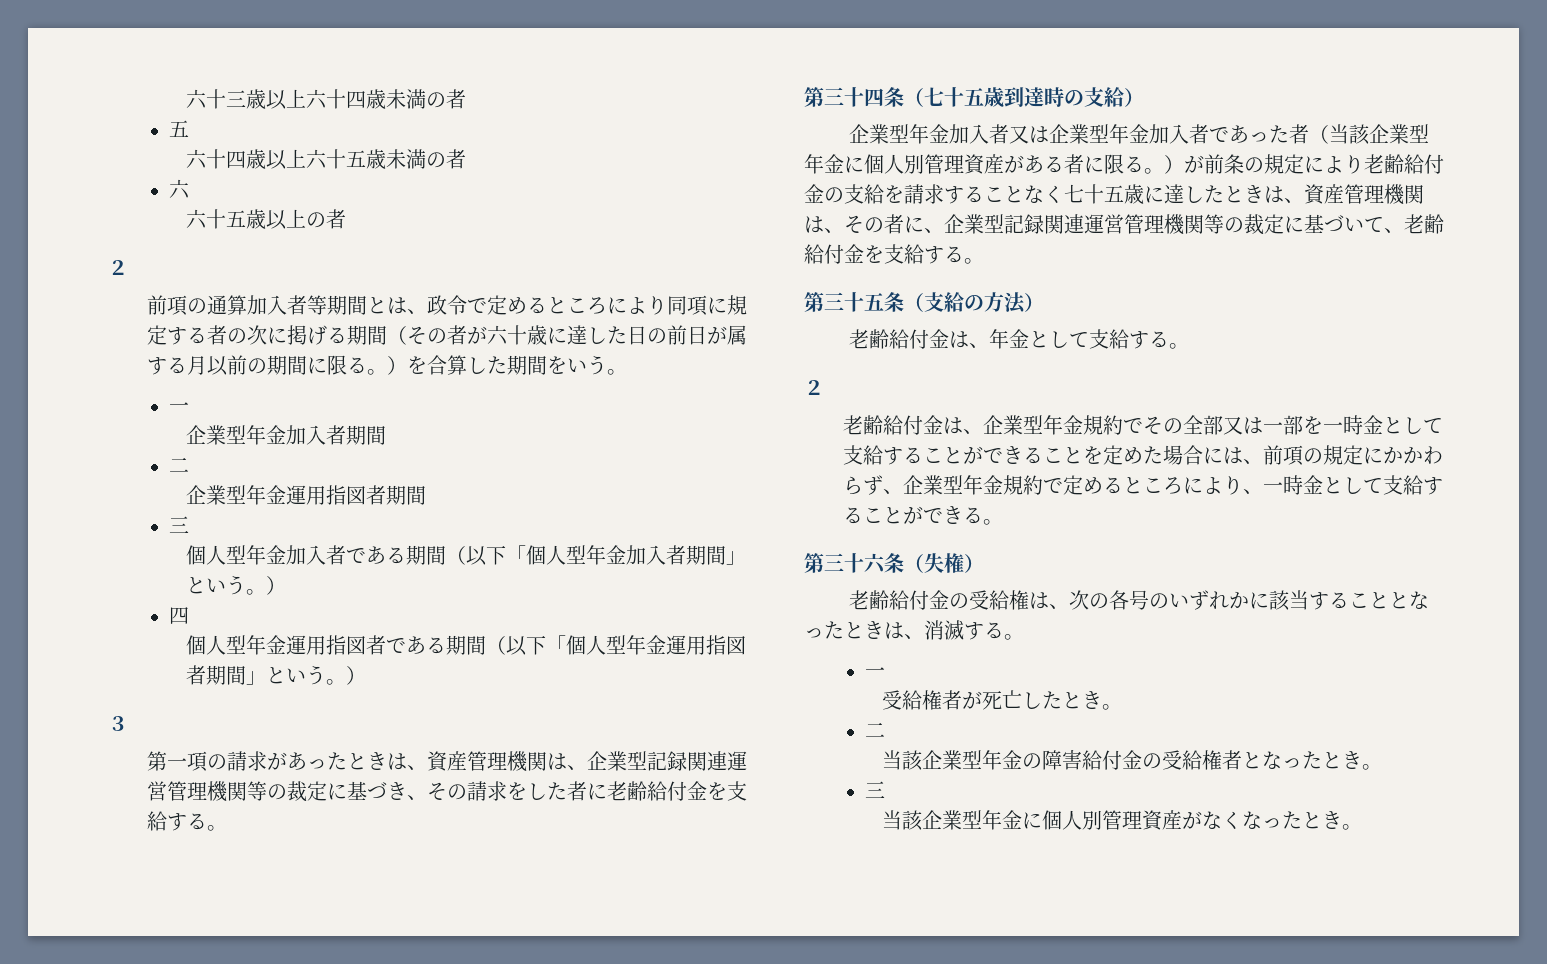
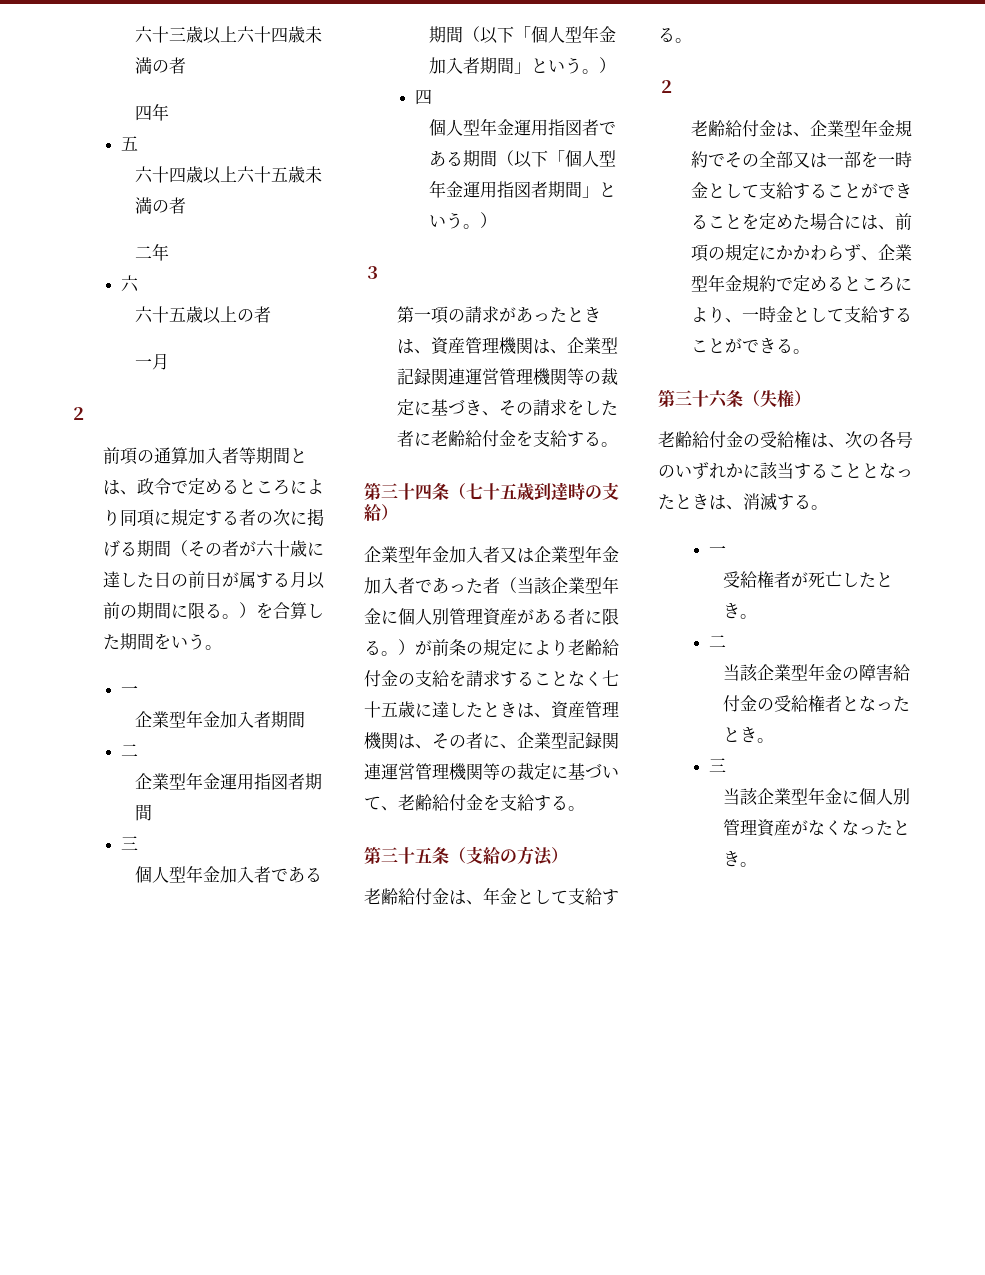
+ 四年
+ 二年
+ 一月

